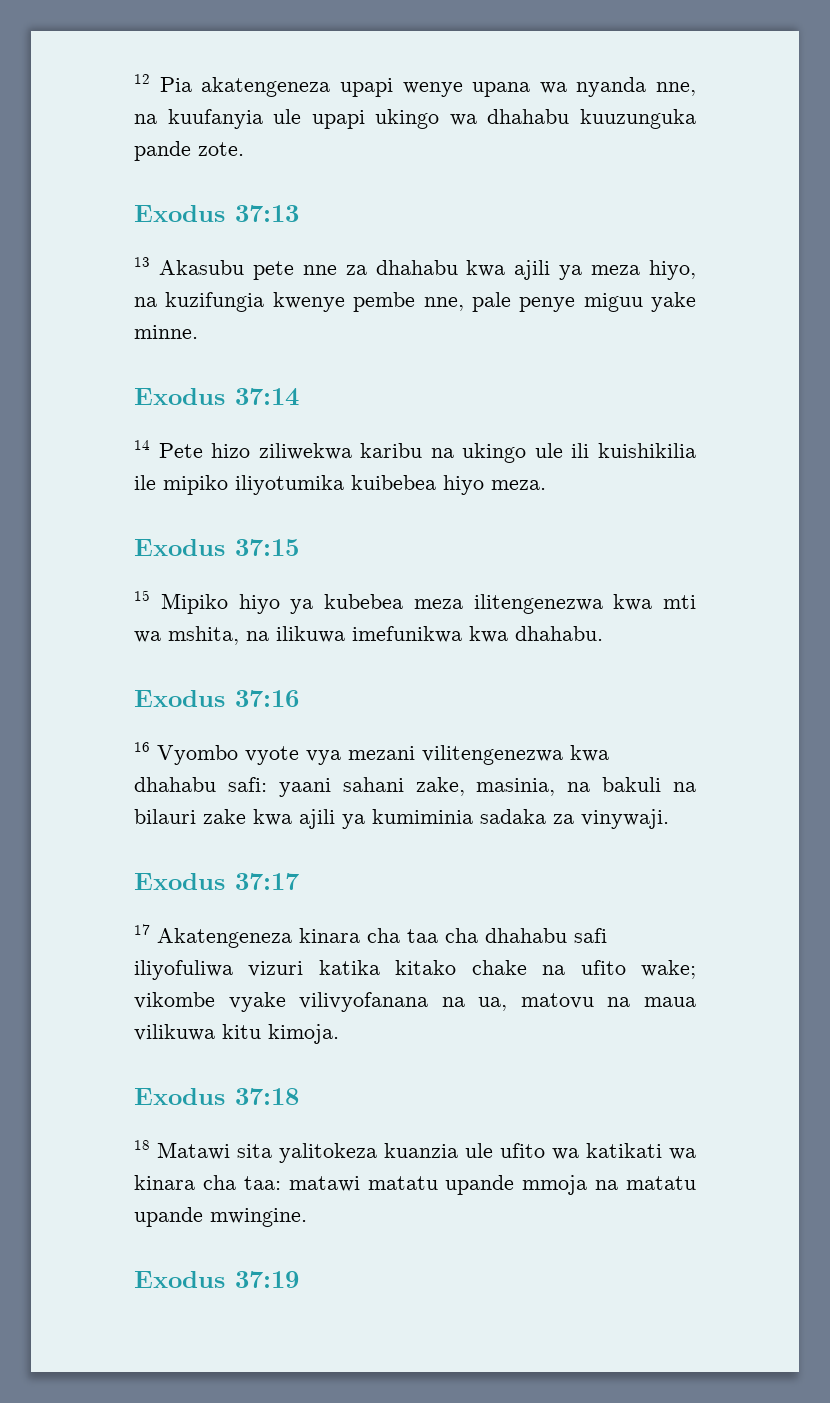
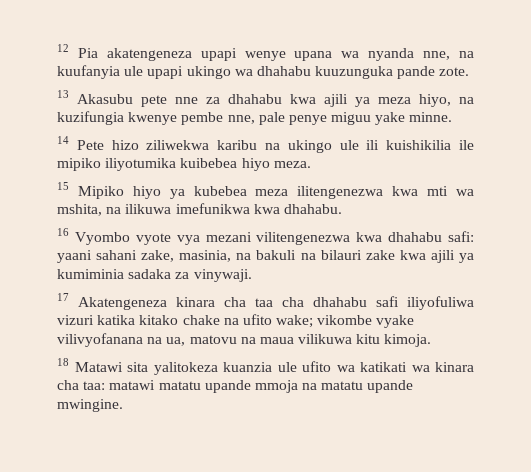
- Exodus 37:13
- Exodus 37:14
- Exodus 37:15
- Exodus 37:16
- Exodus 37:17
- Exodus 37:18
- Exodus 37:19

